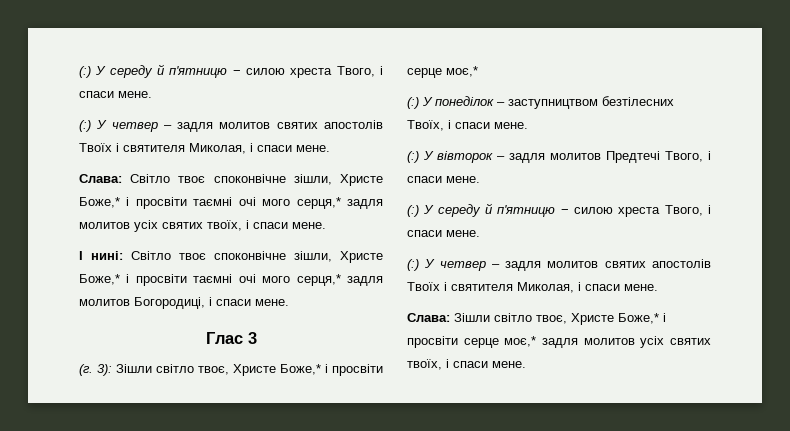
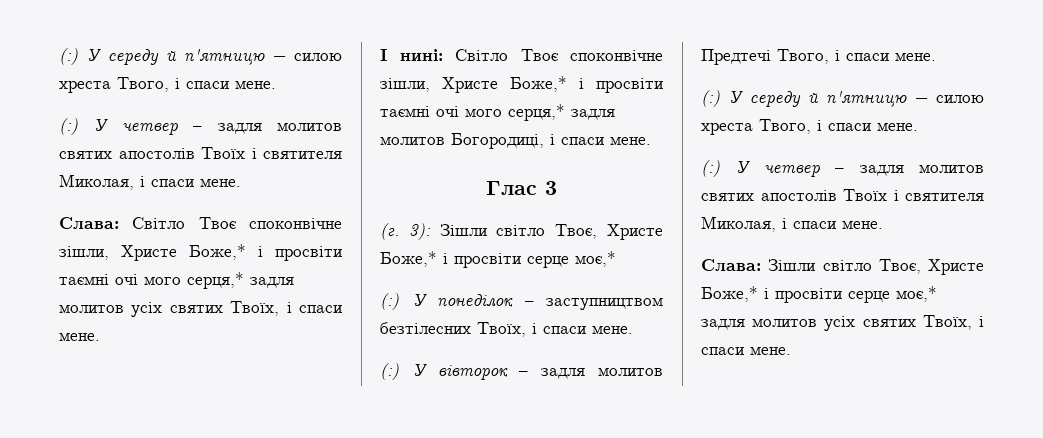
- Слава: Світло твоє споконвічне зішли, Христе Боже,* і просвіти таємні очі мого серця,* задля молитов усіх святих твоїх, і спаси мене.
+ Слава: Світло Твоє споконвічне зішли, Христе Боже,* і просвіти таємні очі мого серця,* задля молитов усіх святих Твоїх, і спаси мене.
- І нині: Світло твоє споконвічне зішли, Христе Боже,* і просвіти таємні очі мого серця,* задля молитов Богородиці, і спаси мене.
+ І нині: Світло Твоє споконвічне зішли, Христе Боже,* і просвіти таємні очі мого серця,* задля молитов Богородиці, і спаси мене.
- (г. 3): Зішли світло твоє, Христе Боже,* і просвіти серце моє,*
+ (г. 3): Зішли світло Твоє, Христе Боже,* і просвіти серце моє,*
- Слава: Зішли світло твоє, Христе Боже,* і просвіти серце моє,* задля молитов усіх святих твоїх, і спаси мене.
+ Слава: Зішли світло Твоє, Христе Боже,* і просвіти серце моє,* задля молитов усіх святих Твоїх, і спаси мене.

